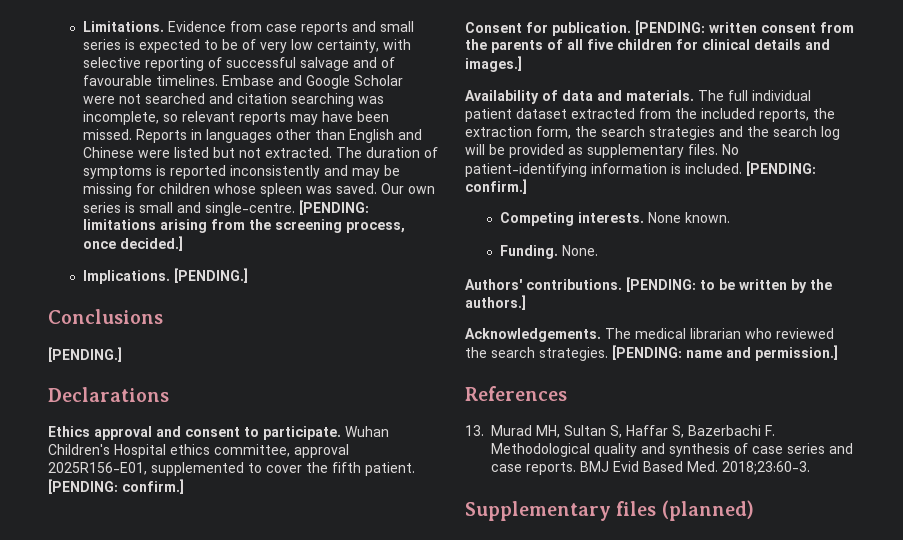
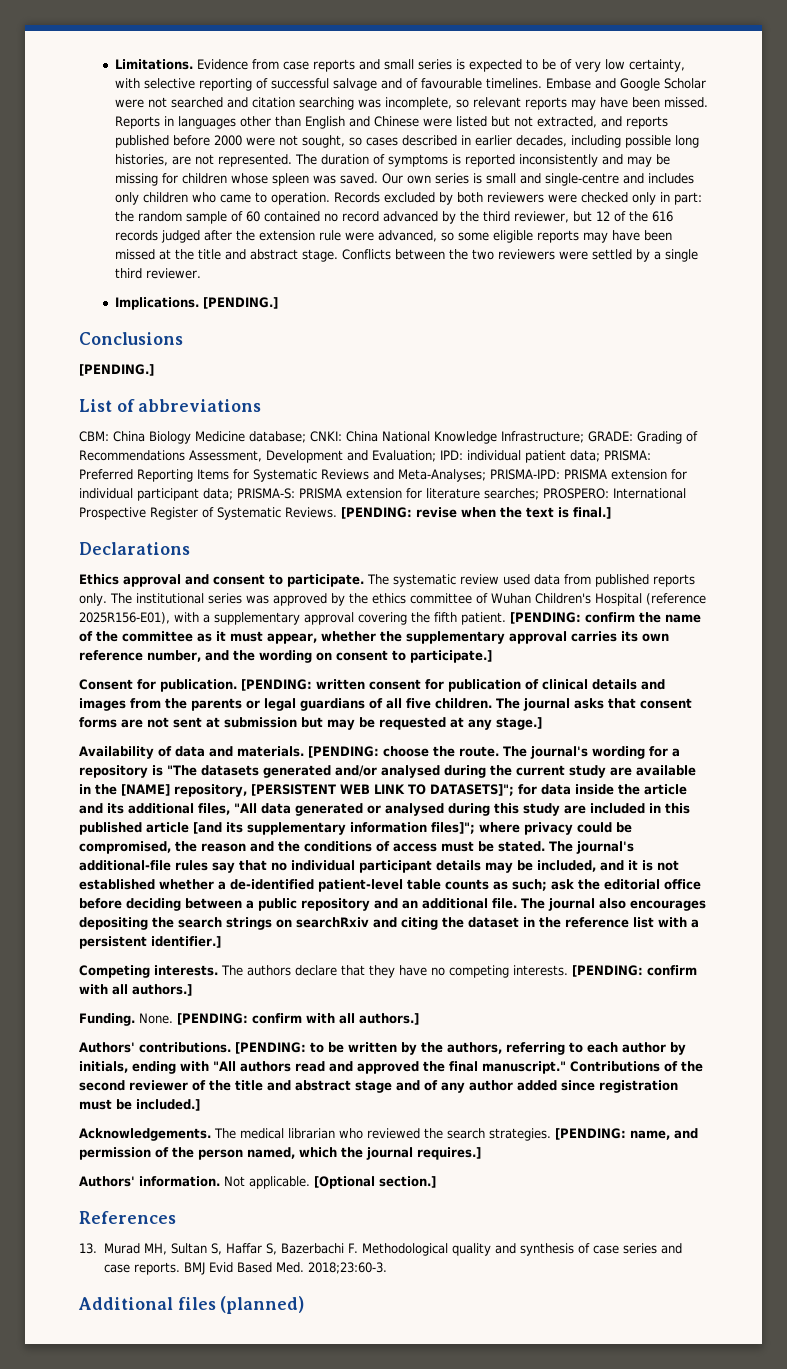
- Reports in languages other than English and Chinese were listed but not extracted.
+ Reports in languages other than English and Chinese were listed but not extracted, and reports published before 2000 were not sought, so cases described in earlier decades, including possible long histories, are not represented.
- Our own series is small and single-centre. [PENDING: limitations arising from the screening process, once decided.]
+ Our own series is small and single-centre and includes only children who came to operation. Records excluded by both reviewers were checked only in part: the random sample of 60 contained no record advanced by the third reviewer, but 12 of the 616 records judged after the extension rule were advanced, so some eligible reports may have been missed at the title and abstract stage. Conflicts between the two reviewers were settled by a single third reviewer.
  Implications. [PENDING.]
  Conclusions
  [PENDING.]
+ List of abbreviations
+ CBM: China Biology Medicine database; CNKI: China National Knowledge Infrastructure; GRADE: Grading of Recommendations Assessment, Development and Evaluation; IPD: individual patient data; PRISMA: Preferred Reporting Items for Systematic Reviews and Meta-Analyses; PRISMA-IPD: PRISMA extension for individual participant data; PRISMA-S: PRISMA extension for literature searches; PROSPERO: International Prospective Register of Systematic Reviews. [PENDING: revise when the text is final.]
- Wuhan Children's Hospital ethics committee, approval 2025R156-E01, supplemented to cover the fifth patient. [PENDING: confirm.]
+ The systematic review used data from published reports only. The institutional series was approved by the ethics committee of Wuhan Children's Hospital (reference 2025R156-E01), with a supplementary approval covering the fifth patient. [PENDING: confirm the name of the committee as it must appear, whether the supplementary approval carries its own reference number, and the wording on consent to participate.]
- [PENDING: written consent from the parents of all five children for clinical details and images.]
+ [PENDING: written consent for publication of clinical details and images from the parents or legal guardians of all five children. The journal asks that consent forms are not sent at submission but may be requested at any stage.]
- The full individual patient dataset extracted from the included reports, the extraction form, the search strategies and the search log will be provided as supplementary files. No patient-identifying information is included. [PENDING: confirm.]
- Competing interests. None known.
- Funding. None.
+ [PENDING: choose the route. The journal's wording for a repository is "The datasets generated and/or analysed during the current study are available in the [NAME] repository, [PERSISTENT WEB LINK TO DATASETS]"; for data inside the article and its additional files, "All data generated or analysed during this study are included in this published article [and its supplementary information files]"; where privacy could be compromised, the reason and the conditions of access must be stated. The journal's additional-file rules say that no individual participant details may be included, and it is not established whether a de-identified patient-level table counts as such; ask the editorial office before deciding between a public repository and an additional file. The journal also encourages depositing the search strings on searchRxiv and citing the dataset in the reference list with a persistent identifier.]
+ Competing interests. The authors declare that they have no competing interests. [PENDING: confirm with all authors.]
+ Funding. None. [PENDING: confirm with all authors.]
- [PENDING: to be written by the authors.]
+ [PENDING: to be written by the authors, referring to each author by initials, ending with "All authors read and approved the final manuscript." Contributions of the second reviewer of the title and abstract stage and of any author added since registration must be included.]
- [PENDING: name and permission.]
+ [PENDING: name, and permission of the person named, which the journal requires.]
+ Authors' information. Not applicable. [Optional section.]
- Supplementary files (planned)
+ Additional files (planned)

